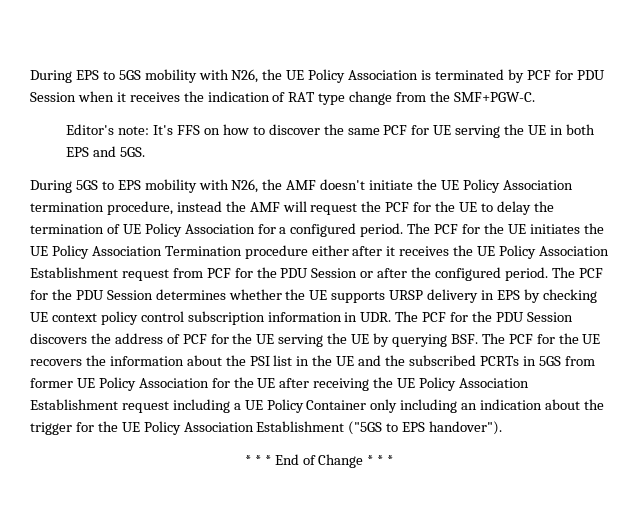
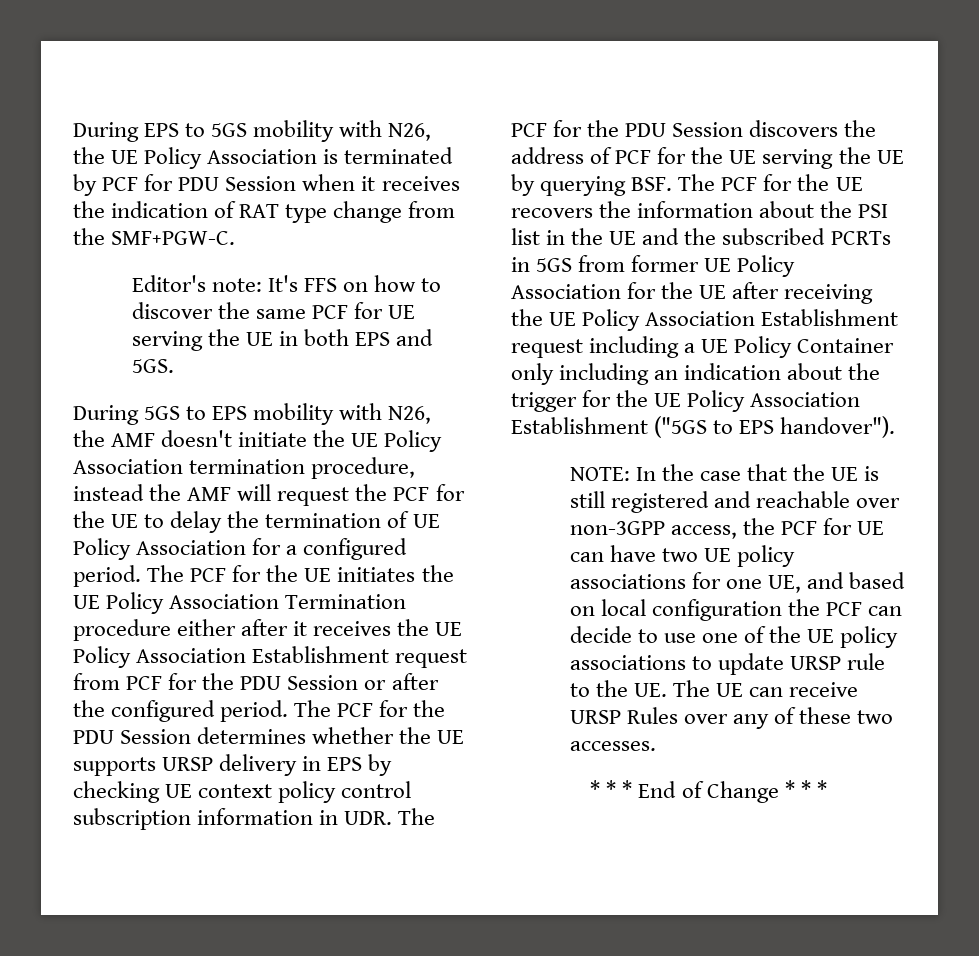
+ NOTE: In the case that the UE is still registered and reachable over non-3GPP access, the PCF for UE can have two UE policy associations for one UE, and based on local configuration the PCF can decide to use one of the UE policy associations to update URSP rule to the UE. The UE can receive URSP Rules over any of these two accesses.

